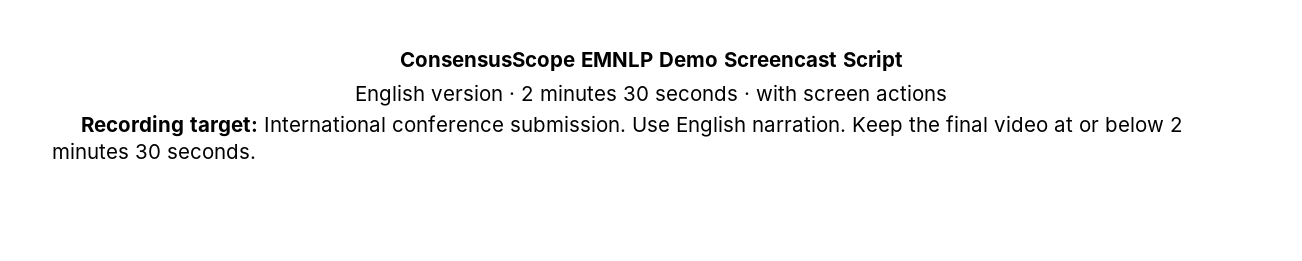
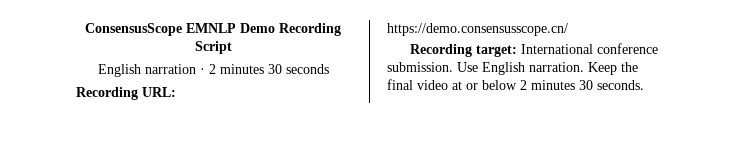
- ConsensusScope EMNLP Demo Screencast Script
+ ConsensusScope EMNLP Demo Recording Script
- English version · 2 minutes 30 seconds · with screen actions
+ English narration · 2 minutes 30 seconds
+ Recording URL: https://demo.consensusscope.cn/

